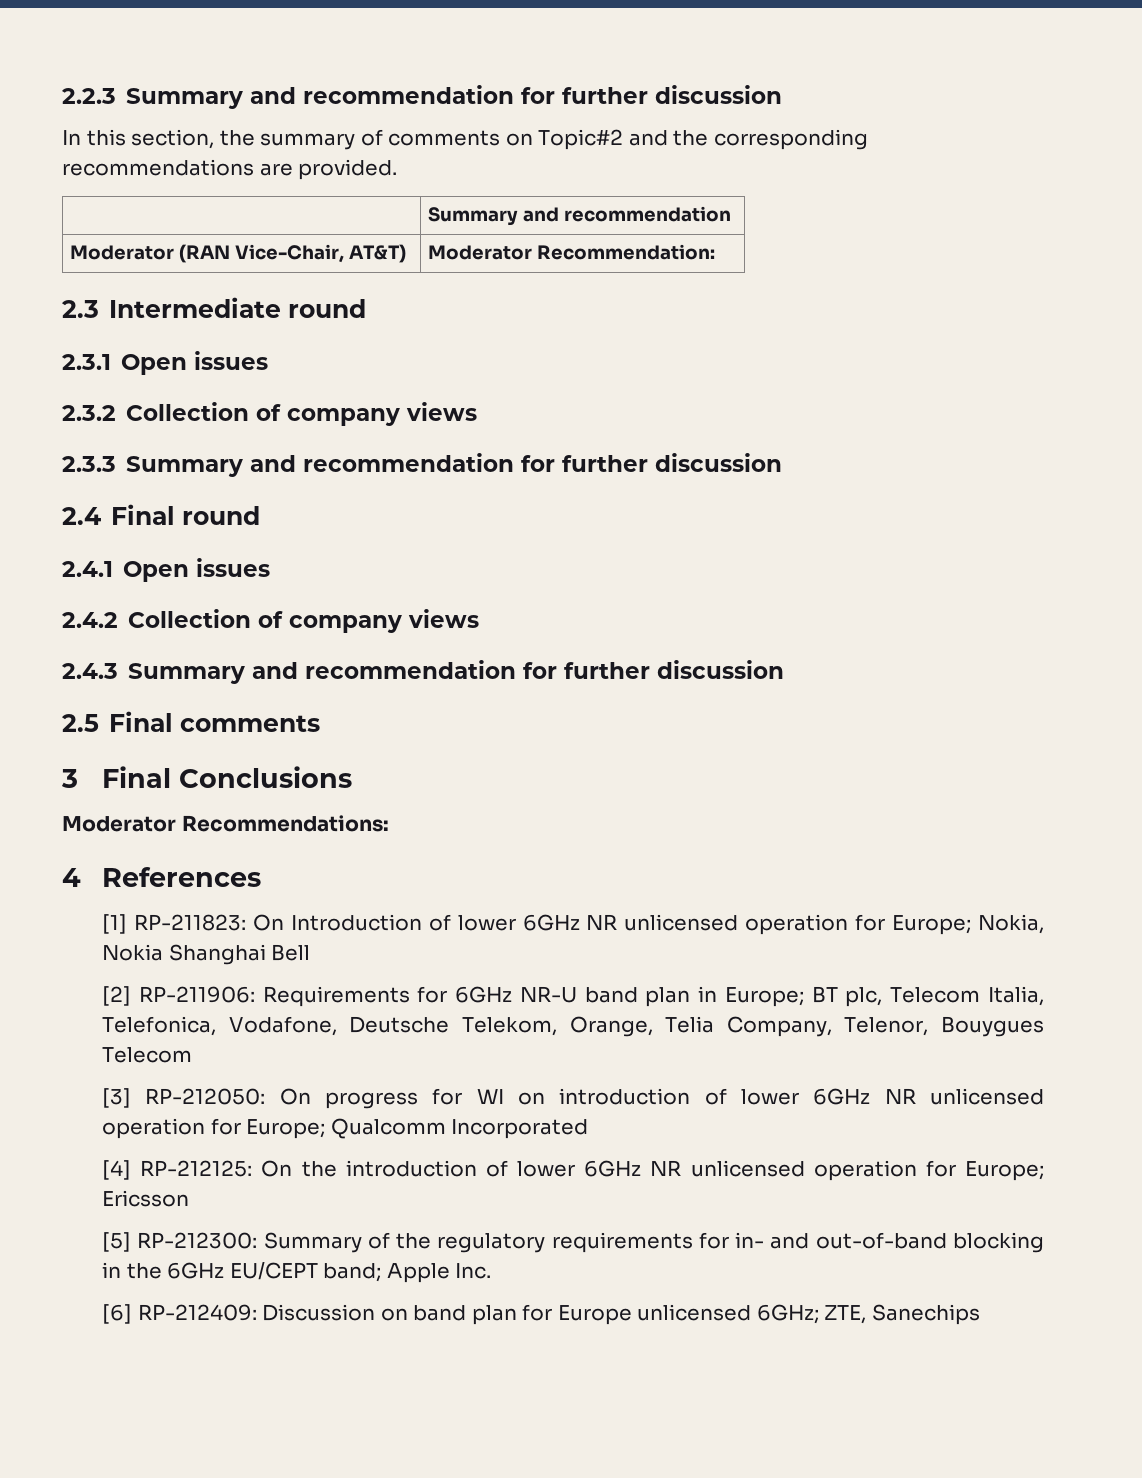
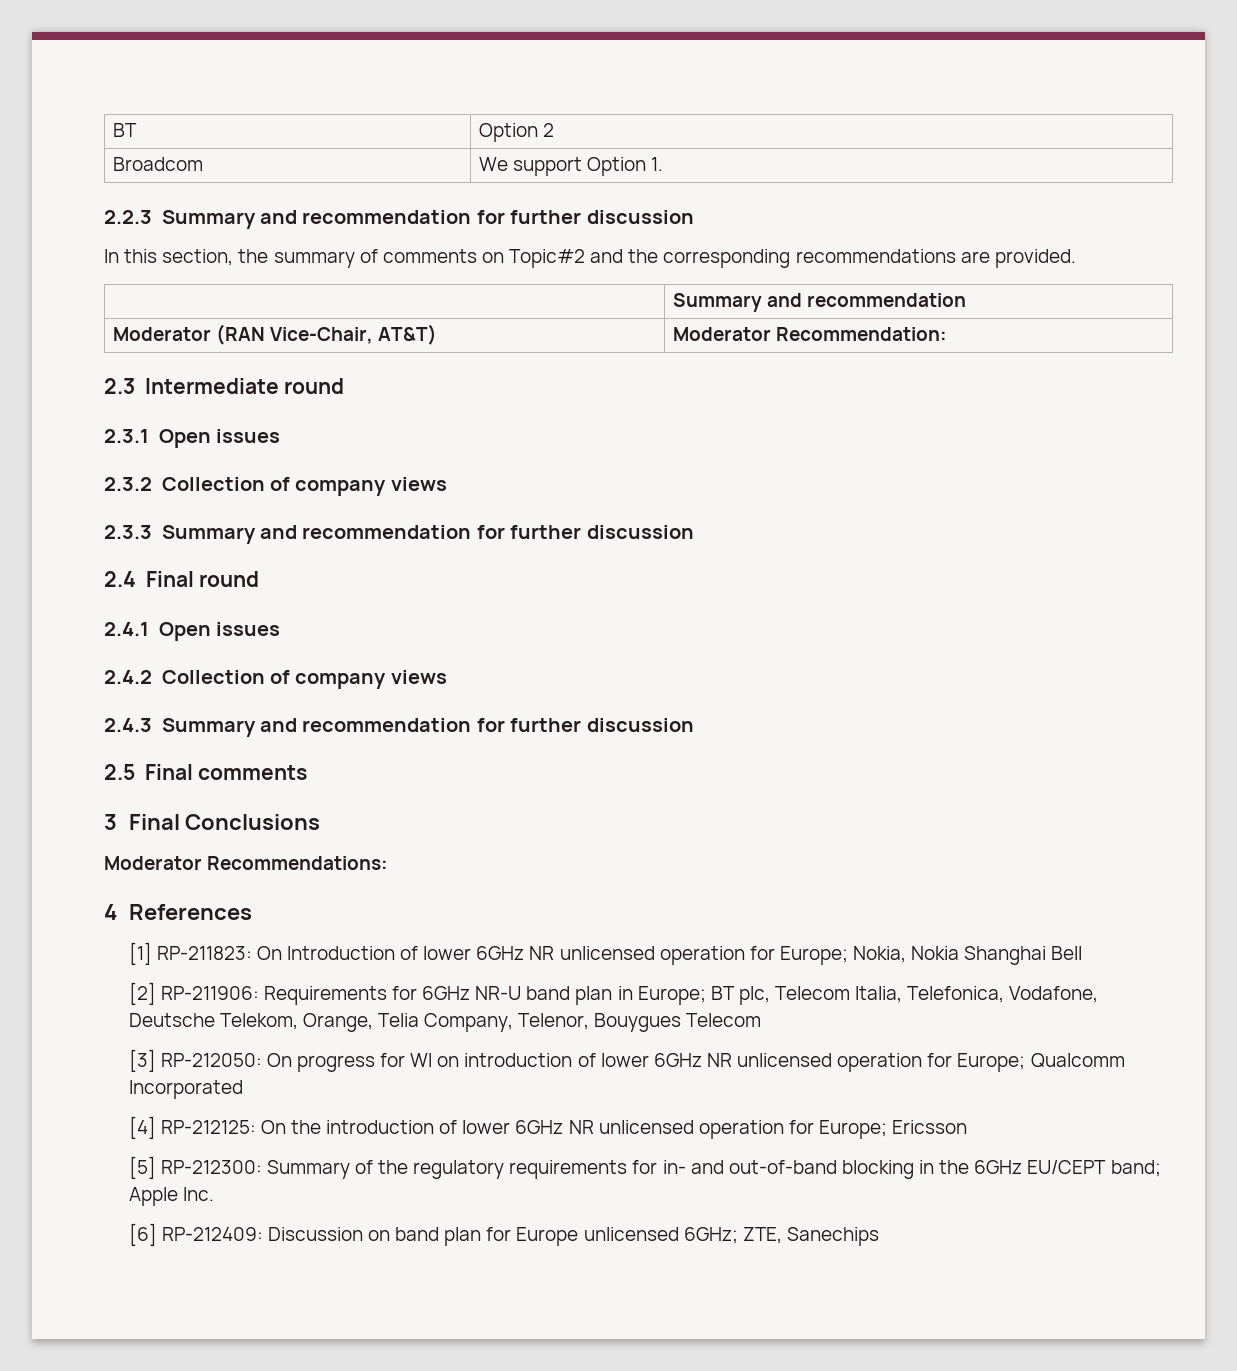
+ BT | Option 2
+ Broadcom | We support Option 1.

